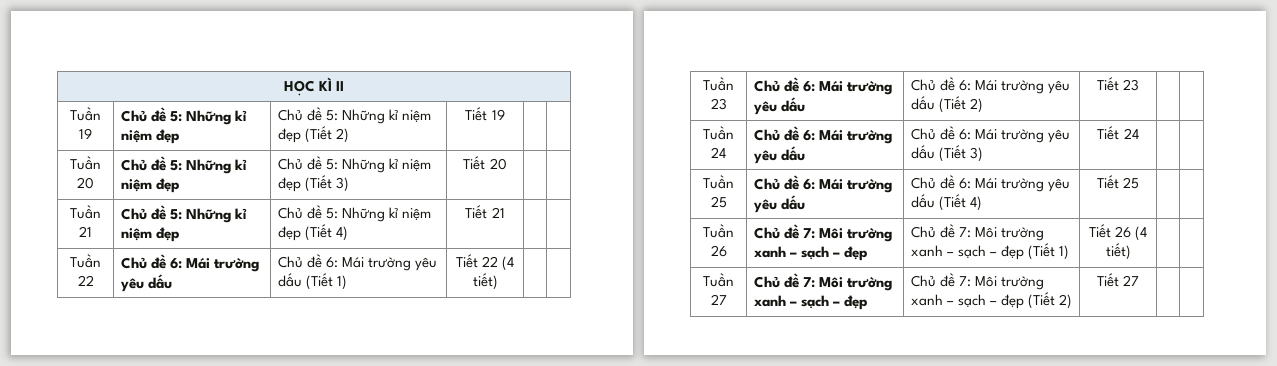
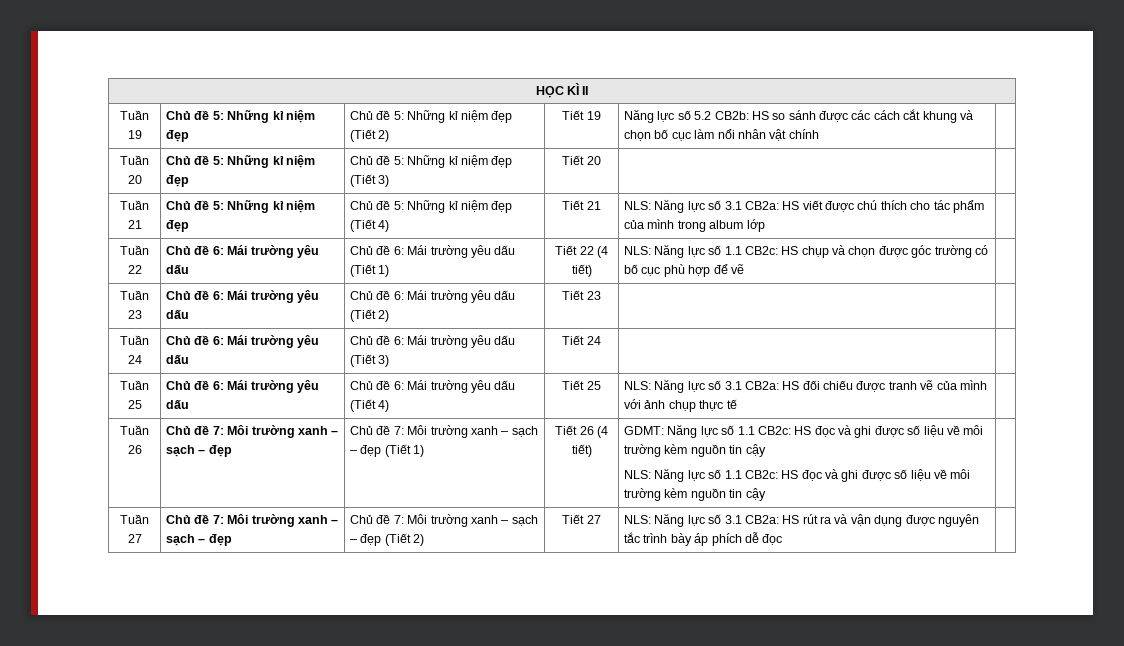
+ Năng lực số 5.2 CB2b: HS so sánh được các cách cắt khung và chọn bố cục làm nổi nhân vật chính
- Tuần 21 | Chủ đề 5: Những kỉ niệm đẹp | Chủ đề 5: Những kỉ niệm đẹp (Tiết 4) | Tiết 21 | |
+ Tuần 21 | Chủ đề 5: Những kỉ niệm đẹp | Chủ đề 5: Những kỉ niệm đẹp (Tiết 4) | Tiết 21 | NLS: Năng lực số 3.1 CB2a: HS viết được chú thích cho tác phẩm của mình trong album lớp |
+ NLS: Năng lực số 1.1 CB2c: HS chụp và chọn được góc trường có bố cục phù hợp để vẽ
- Tuần 25 | Chủ đề 6: Mái trường yêu dấu | Chủ đề 6: Mái trường yêu dấu (Tiết 4) | Tiết 25 | |
+ Tuần 25 | Chủ đề 6: Mái trường yêu dấu | Chủ đề 6: Mái trường yêu dấu (Tiết 4) | Tiết 25 | NLS: Năng lực số 3.1 CB2a: HS đối chiếu được tranh vẽ của mình với ảnh chụp thực tế |
+ GDMT: Năng lực số 1.1 CB2c: HS đọc và ghi được số liệu về môi trường kèm nguồn tin cậy
+ NLS: Năng lực số 1.1 CB2c: HS đọc và ghi được số liệu về môi trường kèm nguồn tin cậy
+ NLS: Năng lực số 3.1 CB2a: HS rút ra và vận dụng được nguyên tắc trình bày áp phích dễ đọc

